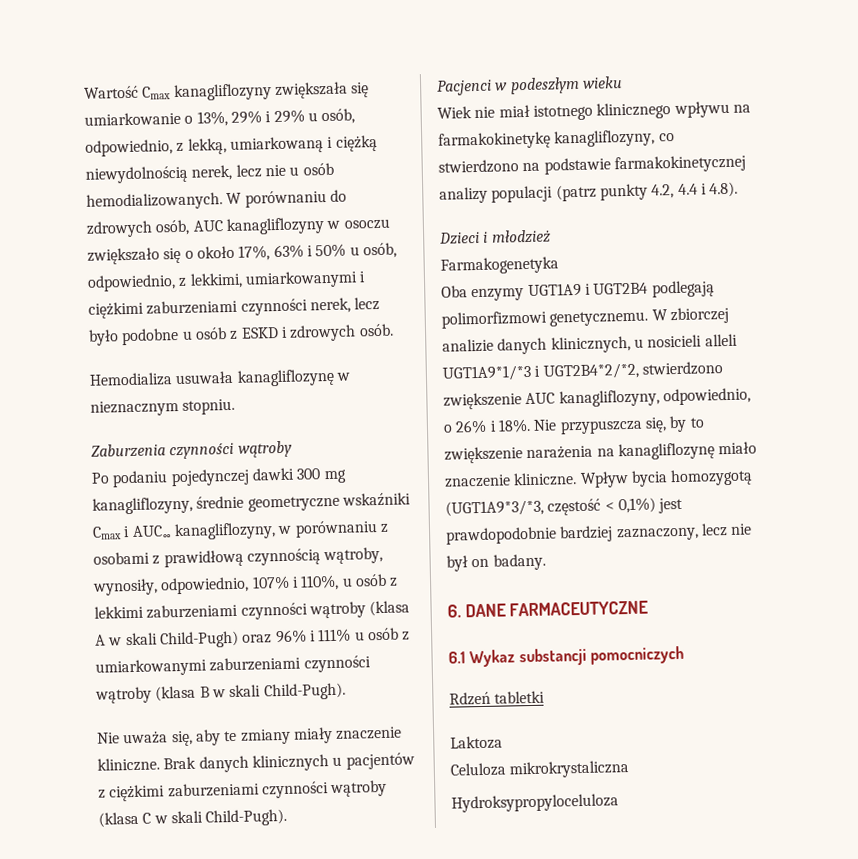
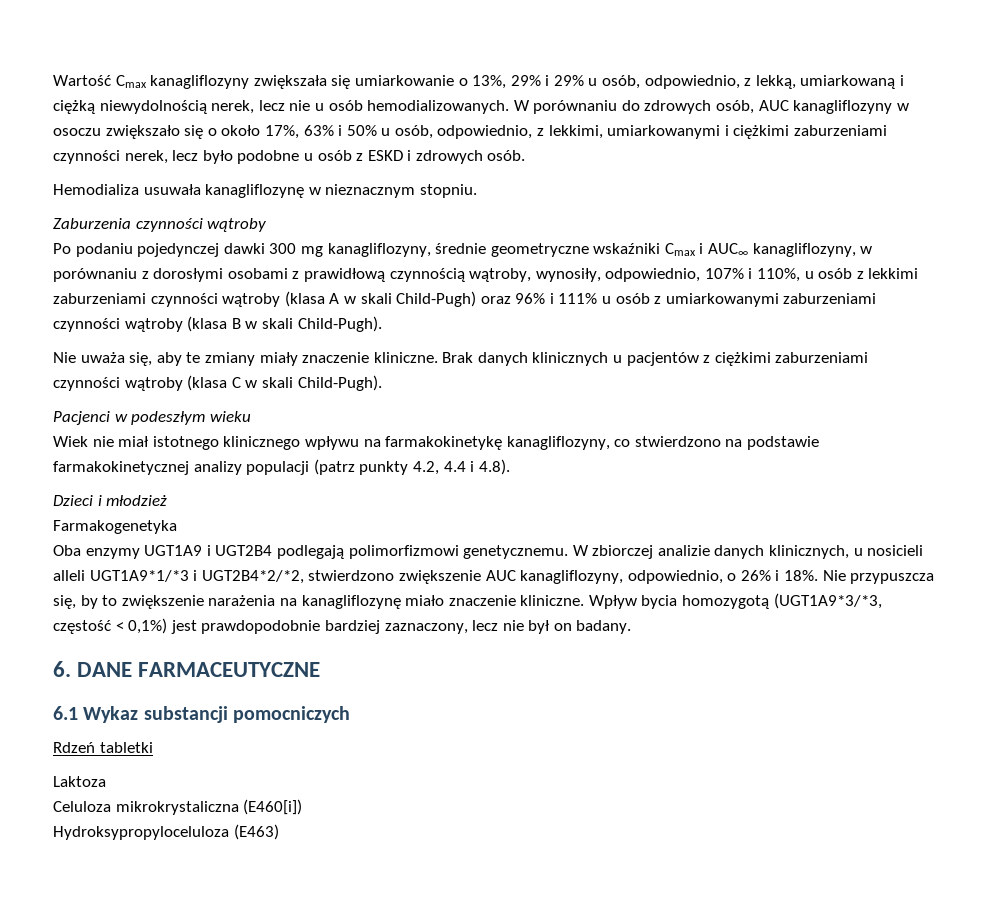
- Po podaniu pojedynczej dawki 300 mg kanagliflozyny, średnie geometryczne wskaźniki Cmax i AUC∞ kanagliflozyny, w porównaniu z osobami z prawidłową czynnością wątroby, wynosiły, odpowiednio, 107% i 110%, u osób z lekkimi zaburzeniami czynności wątroby (klasa A w skali Child-Pugh) oraz 96% i 111% u osób z umiarkowanymi zaburzeniami czynności wątroby (klasa B w skali Child-Pugh).
+ Po podaniu pojedynczej dawki 300 mg kanagliflozyny, średnie geometryczne wskaźniki Cmax i AUC∞ kanagliflozyny, w porównaniu z dorosłymi osobami z prawidłową czynnością wątroby, wynosiły, odpowiednio, 107% i 110%, u osób z lekkimi zaburzeniami czynności wątroby (klasa A w skali Child-Pugh) oraz 96% i 111% u osób z umiarkowanymi zaburzeniami czynności wątroby (klasa B w skali Child-Pugh).
- Celuloza mikrokrystaliczna
+ Celuloza mikrokrystaliczna (E460[i])
- Hydroksypropyloceluloza
+ Hydroksypropyloceluloza (E463)

